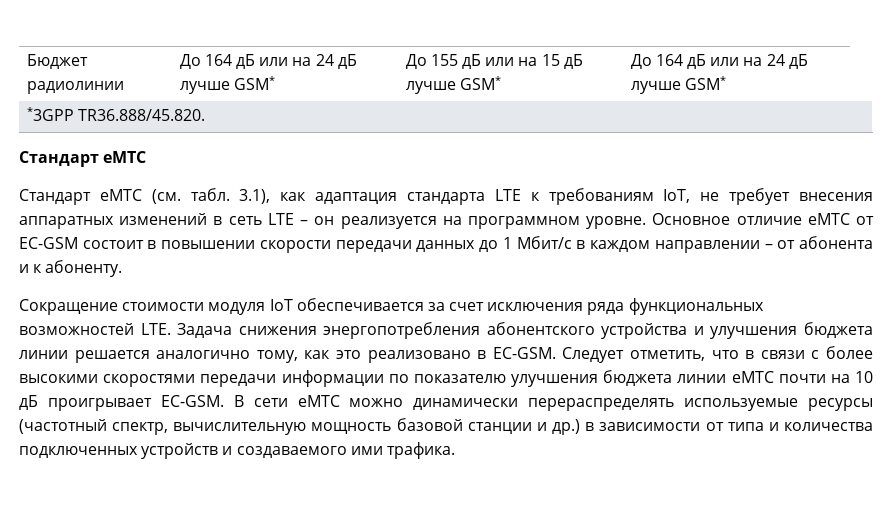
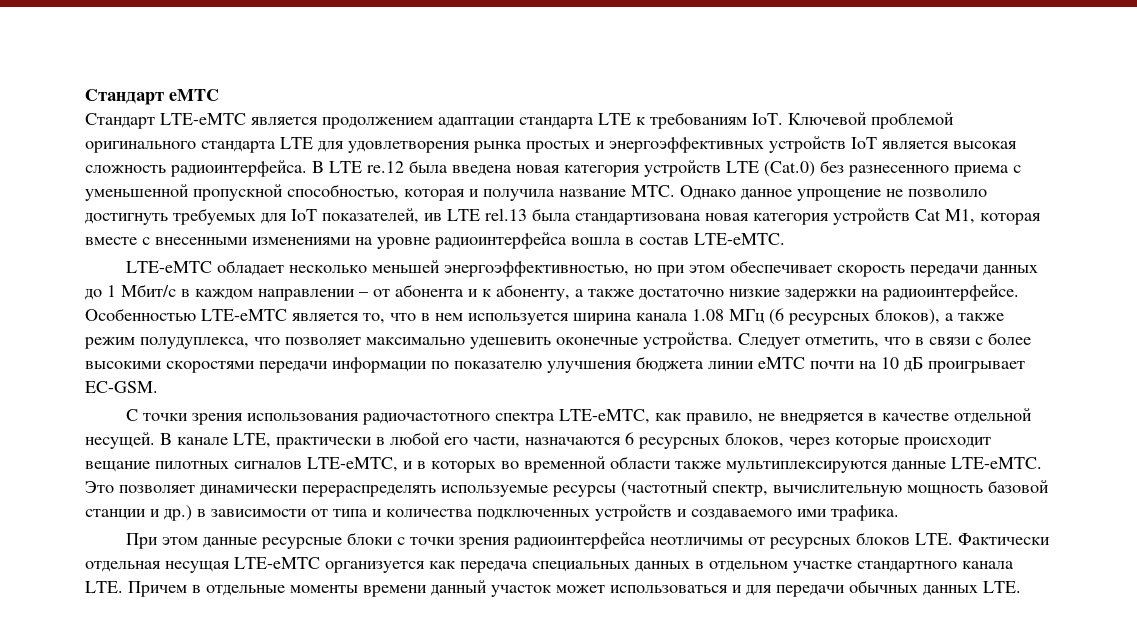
- Бюджет радиолинии | До 164 дБ или на 24 дБ лучше GSM* | До 155 дБ или на 15 дБ лучше GSM* | До 164 дБ или на 24 дБ лучше GSM*
- *3GPP TR36.888/45.820.
  Стандарт eMTC
- Стандарт eMTC (см. табл. 3.1), как адаптация стандарта LTE к требованиям IoT, не требует внесения аппаратных изменений в сеть LTE – он реализуется на программном уровне. Основное отличие eMTC от EC-GSM состоит в повышении скорости передачи данных до 1 Мбит/с в каждом направлении – от абонента и к абоненту.
- Сокращение стоимости модуля IoT обеспечивается за счет исключения ряда функциональных возможностей LTE. Задача снижения энергопотребления абонентского устройства и улучшения бюджета линии решается аналогично тому, как это реализовано в EC-GSM.
+ Стандарт LTE-eMTC является продолжением адаптации стандарта LTE к требованиям IoT. Ключевой проблемой оригинального стандарта LTE для удовлетворения рынка простых и энергоэффективных устройств IoT является высокая сложность радиоинтерфейса. В LTE re.12 была введена новая категория устройств LTE (Cat.0) без разнесенного приема с уменьшенной пропускной способностью, которая и получила название MTC. Однако данное упрощение не позволило достигнуть требуемых для IoT показателей, ив LTE rel.13 была стандартизована новая категория устройств Cat M1, которая вместе с внесенными изменениями на уровне радиоинтерфейса вошла в состав LTE-eMTC.
+ LTE-eMTC обладает несколько меньшей энергоэффективностью, но при этом обеспечивает скорость передачи данных до 1 Мбит/с в каждом направлении – от абонента и к абоненту, а также достаточно низкие задержки на радиоинтерфейсе. Особенностью LTE-eMTC является то, что в нем используется ширина канала 1.08 МГц (6 ресурсных блоков), а также режим полудуплекса, что позволяет максимально удешевить оконечные устройства.
- Следует отметить, что в связи с более высокими скоростями передачи информации по показателю улучшения бюджета линии eMTC почти на 10 дБ проигрывает EC-GSM. В сети eMTC можно динамически перераспределять используемые ресурсы (частотный спектр, вычислительную мощность базовой станции и др.) в зависимости от типа и количества подключенных устройств и создаваемого ими трафика.
+ Следует отметить, что в связи с более высокими скоростями передачи информации по показателю улучшения бюджета линии eMTC почти на 10 дБ проигрывает EC-GSM.
+ С точки зрения использования радиочастотного спектра LTE-eMTC, как правило, не внедряется в качестве отдельной несущей. В канале LTE, практически в любой его части, назначаются 6 ресурсных блоков, через которые происходит вещание пилотных сигналов LTE-eMTC, и в которых во временной области также мультиплексируются данные LTE-eMTC. Это позволяет динамически перераспределять используемые ресурсы (частотный спектр, вычислительную мощность базовой станции и др.) в зависимости от типа и количества подключенных устройств и создаваемого ими трафика.
+ При этом данные ресурсные блоки с точки зрения радиоинтерфейса неотличимы от ресурсных блоков LTE. Фактически отдельная несущая LTE-eMTC организуется как передача специальных данных в отдельном участке стандартного канала LTE. Причем в отдельные моменты времени данный участок может использоваться и для передачи обычных данных LTE.

